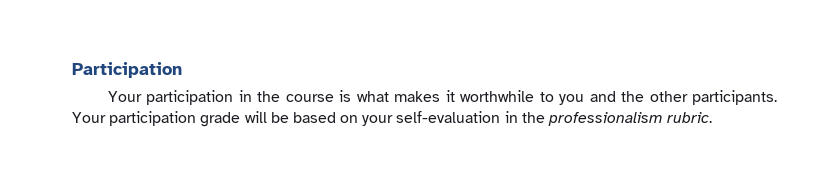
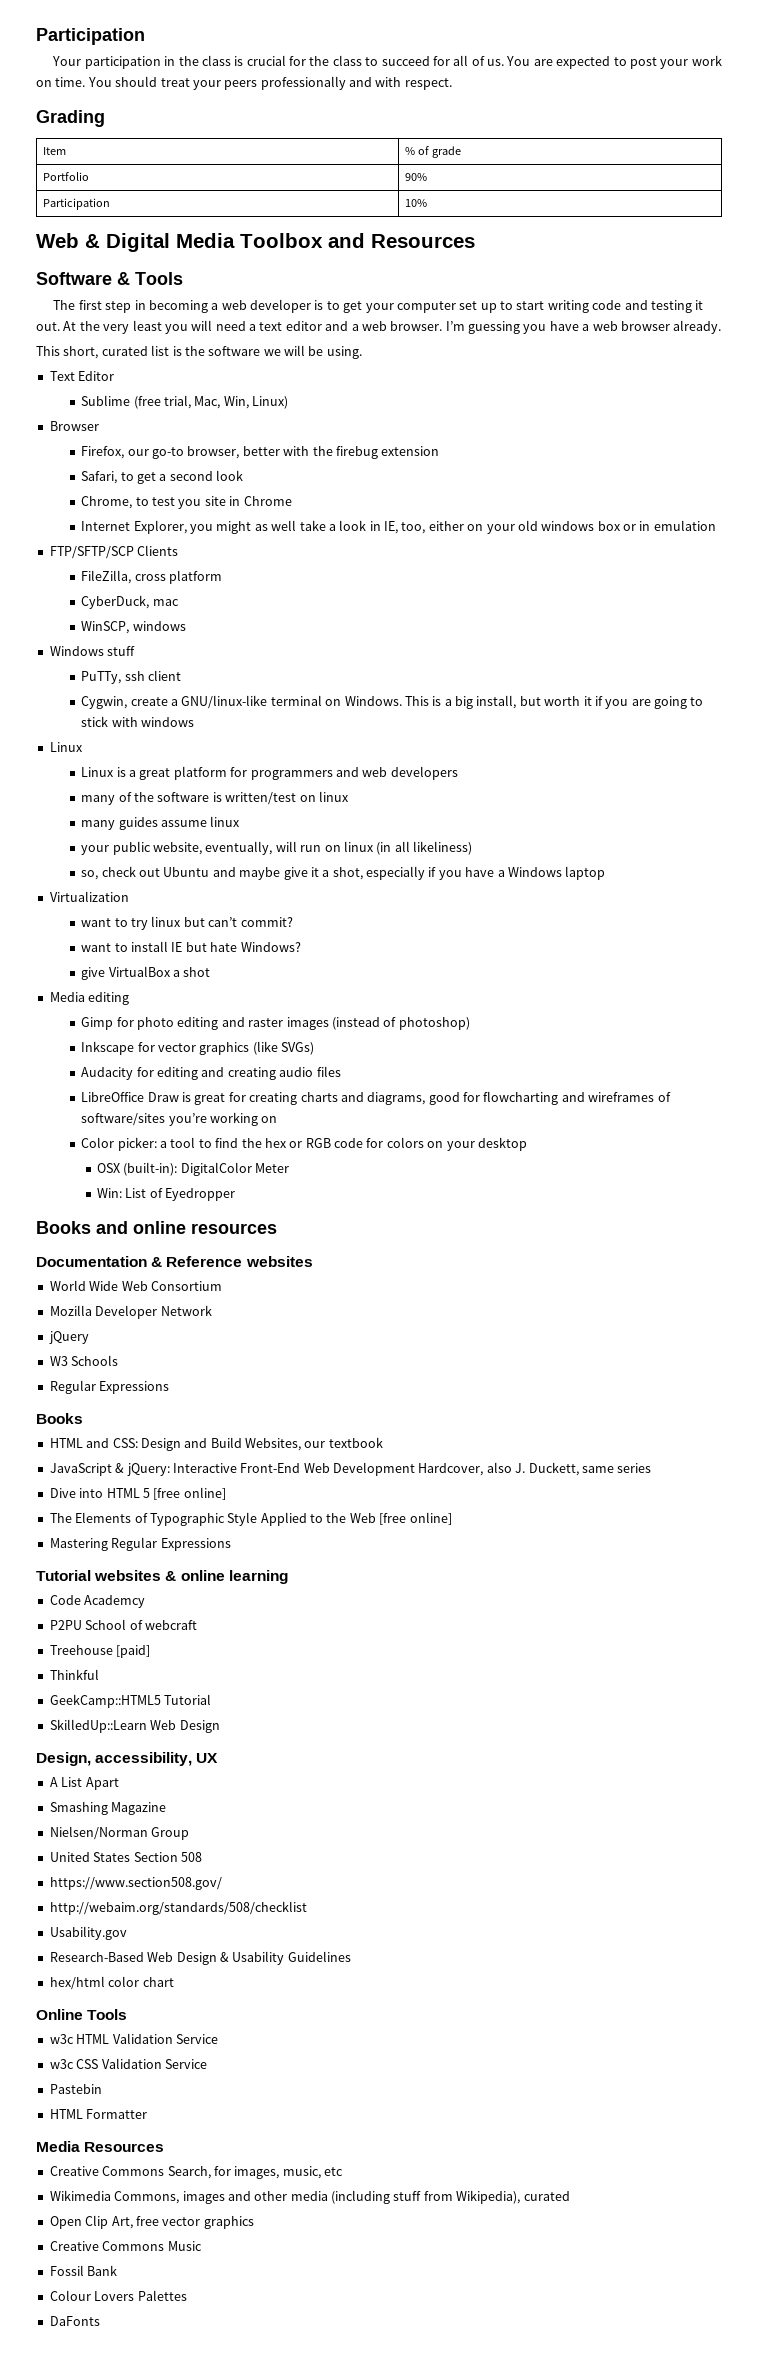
- Your participation in the course is what makes it worthwhile to you and the other participants. Your participation grade will be based on your self-evaluation in the professionalism rubric.
+ Your participation in the class is crucial for the class to succeed for all of us. You are expected to post your work on time. You should treat your peers professionally and with respect.
+ Grading
+ Item | % of grade
+ Portfolio | 90%
+ Participation | 10%
+ Web & Digital Media Toolbox and Resources
+ Software & Tools
+ The first step in becoming a web developer is to get your computer set up to start writing code and testing it out. At the very least you will need a text editor and a web browser. I’m guessing you have a web browser already.
+ This short, curated list is the software we will be using.
+ Text Editor
+ Sublime (free trial, Mac, Win, Linux)
+ Browser
+ Firefox, our go-to browser, better with the firebug extension
+ Safari, to get a second look
+ Chrome, to test you site in Chrome
+ Internet Explorer, you might as well take a look in IE, too, either on your old windows box or in emulation
+ FTP/SFTP/SCP Clients
+ FileZilla, cross platform
+ CyberDuck, mac
+ WinSCP, windows
+ Windows stuff
+ PuTTy, ssh client
+ Cygwin, create a GNU/linux-like terminal on Windows. This is a big install, but worth it if you are going to stick with windows
+ Linux
+ Linux is a great platform for programmers and web developers
+ many of the software is written/test on linux
+ many guides assume linux
+ your public website, eventually, will run on linux (in all likeliness)
+ so, check out Ubuntu and maybe give it a shot, especially if you have a Windows laptop
+ Virtualization
+ want to try linux but can’t commit?
+ want to install IE but hate Windows?
+ give VirtualBox a shot
+ Media editing
+ Gimp for photo editing and raster images (instead of photoshop)
+ Inkscape for vector graphics (like SVGs)
+ Audacity for editing and creating audio files
+ LibreOffice Draw is great for creating charts and diagrams, good for flowcharting and wireframes of software/sites you’re working on
+ Color picker: a tool to find the hex or RGB code for colors on your desktop
+ OSX (built-in): DigitalColor Meter
+ Win: List of Eyedropper
+ Books and online resources
+ Documentation & Reference websites
+ World Wide Web Consortium
+ Mozilla Developer Network
+ jQuery
+ W3 Schools
+ Regular Expressions
+ Books
+ HTML and CSS: Design and Build Websites, our textbook
+ JavaScript & jQuery: Interactive Front-End Web Development Hardcover, also J. Duckett, same series
+ Dive into HTML 5 [free online]
+ The Elements of Typographic Style Applied to the Web [free online]
+ Mastering Regular Expressions
+ Tutorial websites & online learning
+ Code Academcy
+ P2PU School of webcraft
+ Treehouse [paid]
+ Thinkful
+ GeekCamp::HTML5 Tutorial
+ SkilledUp::Learn Web Design
+ Design, accessibility, UX
+ A List Apart
+ Smashing Magazine
+ Nielsen/Norman Group
+ United States Section 508
+ https://www.section508.gov/
+ http://webaim.org/standards/508/checklist
+ Usability.gov
+ Research-Based Web Design & Usability Guidelines
+ hex/html color chart
+ Online Tools
+ w3c HTML Validation Service
+ w3c CSS Validation Service
+ Pastebin
+ HTML Formatter
+ Media Resources
+ Creative Commons Search, for images, music, etc
+ Wikimedia Commons, images and other media (including stuff from Wikipedia), curated
+ Open Clip Art, free vector graphics
+ Creative Commons Music
+ Fossil Bank
+ Colour Lovers Palettes
+ DaFonts

